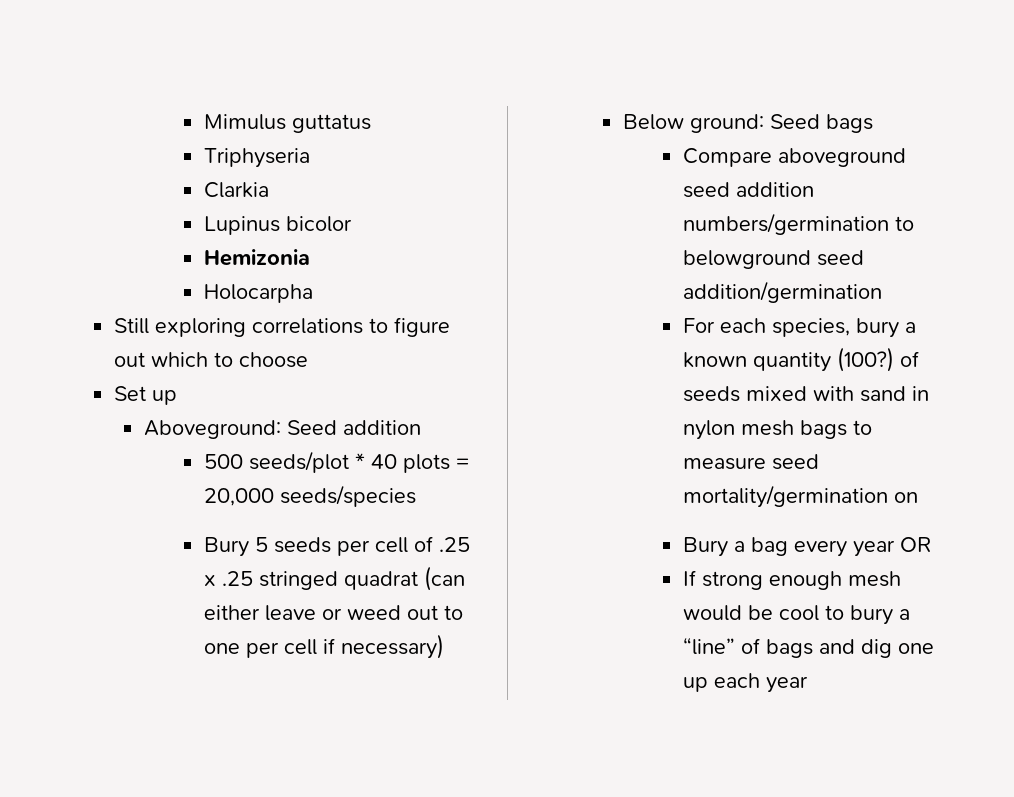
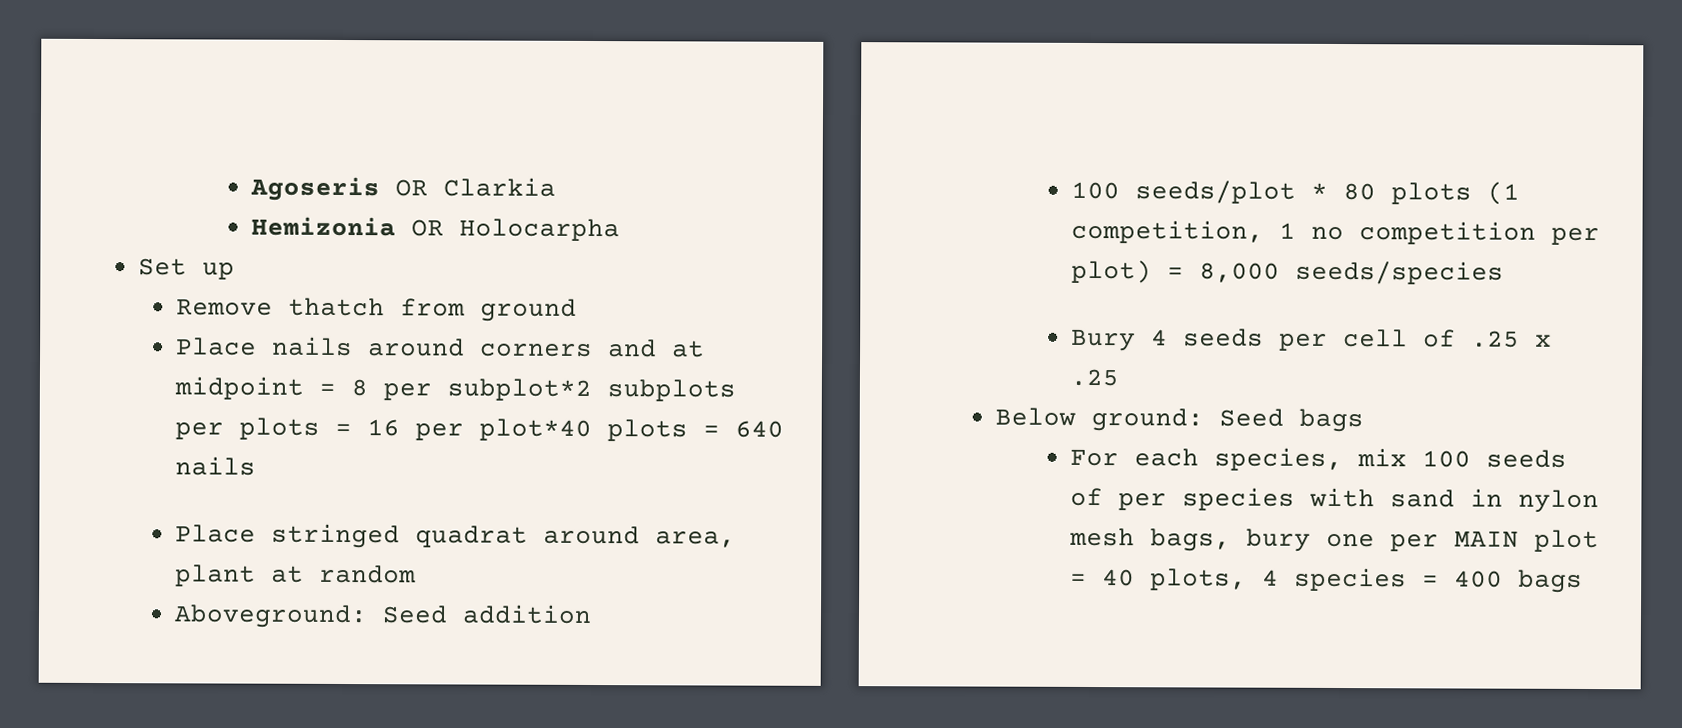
- Mimulus guttatus
- Triphyseria
- Clarkia
+ Agoseris OR Clarkia
- Lupinus bicolor
- Hemizonia
- Holocarpha
+ Hemizonia OR Holocarpha
- Still exploring correlations to figure out which to choose
  Set up
+ Remove thatch from ground
+ Place nails around corners and at midpoint = 8 per subplot*2 subplots per plots = 16 per plot*40 plots = 640 nails
+ Place stringed quadrat around area, plant at random
- 500 seeds/plot * 40 plots = 20,000 seeds/species
+ 100 seeds/plot * 80 plots (1 competition, 1 no competition per plot) = 8,000 seeds/species
- Bury 5 seeds per cell of .25 x .25 stringed quadrat (can either leave or weed out to one per cell if necessary)
+ Bury 4 seeds per cell of .25 x .25
  Below ground: Seed bags
- Compare aboveground seed addition numbers/germination to belowground seed addition/germination
- For each species, bury a known quantity (100?) of seeds mixed with sand in nylon mesh bags to measure seed mortality/germination on
- Bury a bag every year OR
- If strong enough mesh would be cool to bury a “line” of bags and dig one up each year
+ For each species, mix 100 seeds of per species with sand in nylon mesh bags, bury one per MAIN plot = 40 plots, 4 species = 400 bags

